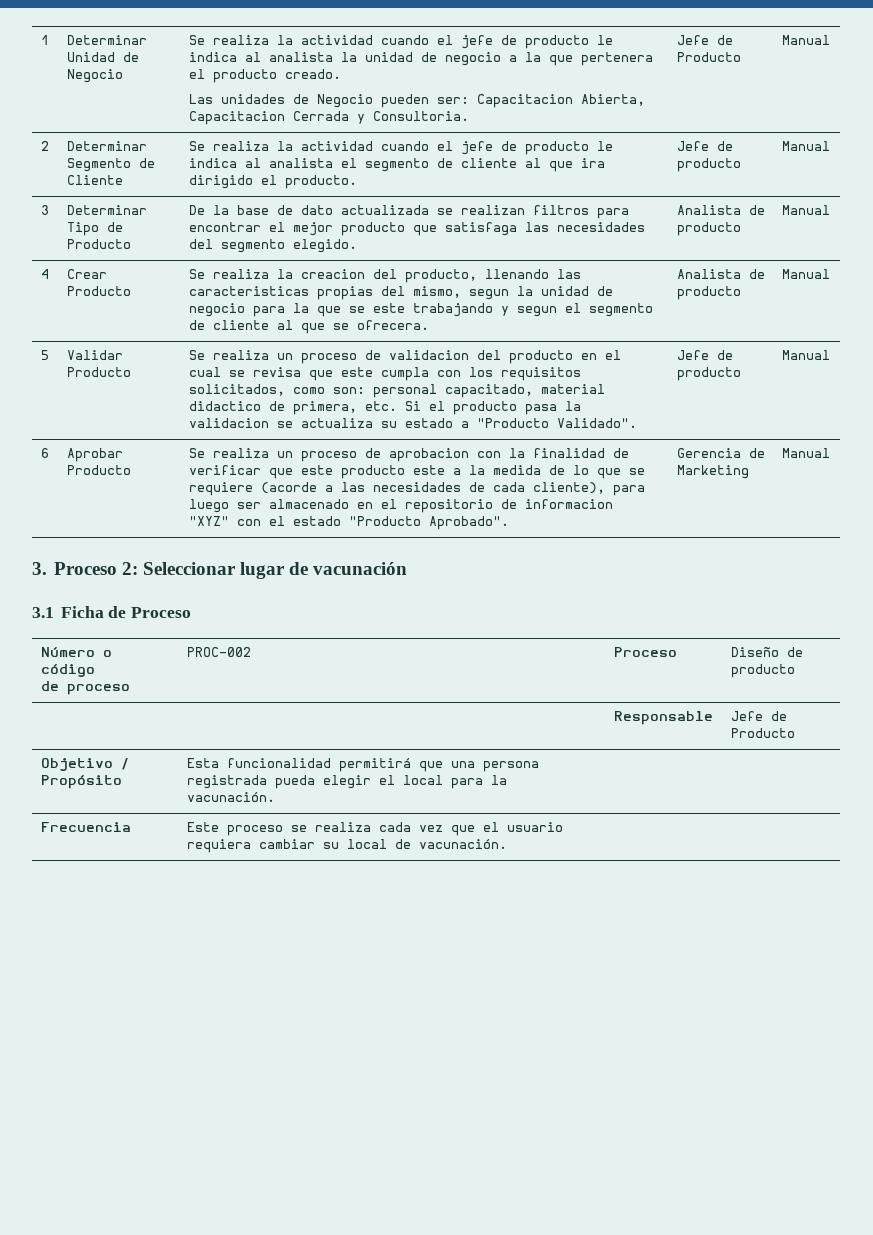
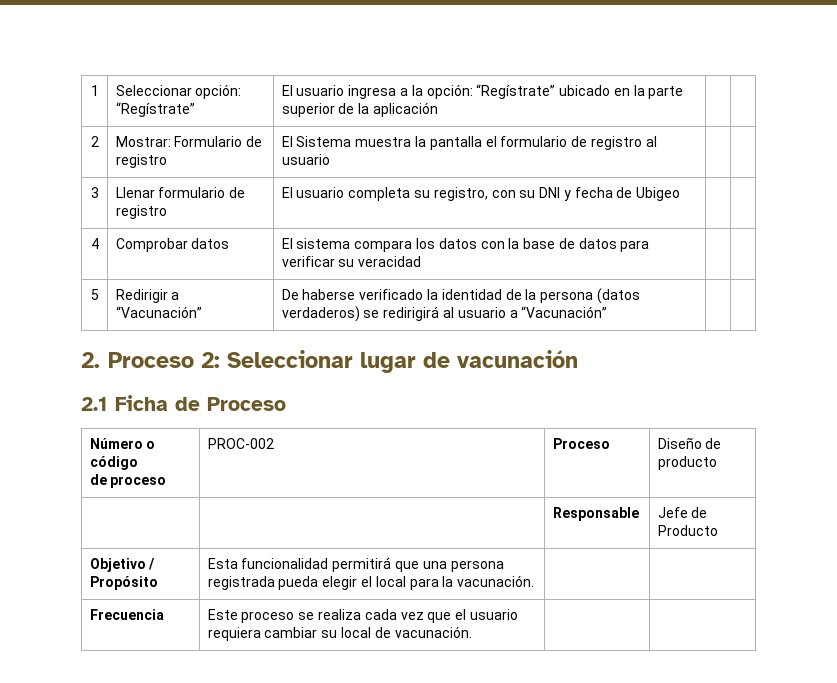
- 1 | Determinar Unidad de Negocio | Se realiza la actividad cuando el jefe de producto le indica al analista la unidad de negocio a la que pertenera el producto creado.
- Las unidades de Negocio pueden ser: Capacitacion Abierta, Capacitacion Cerrada y Consultoria. | Jefe de Producto | Manual
- 2 | Determinar Segmento de Cliente | Se realiza la actividad cuando el jefe de producto le indica al analista el segmento de cliente al que ira dirigido el producto. | Jefe de producto | Manual
- 3 | Determinar Tipo de Producto | De la base de dato actualizada se realizan filtros para encontrar el mejor producto que satisfaga las necesidades del segmento elegido. | Analista de producto | Manual
- 4 | Crear Producto | Se realiza la creacion del producto, llenando las caracteristicas propias del mismo, segun la unidad de negocio para la que se este trabajando y segun el segmento de cliente al que se ofrecera. | Analista de producto | Manual
- 5 | Validar Producto | Se realiza un proceso de validacion del producto en el cual se revisa que este cumpla con los requisitos solicitados, como son: personal capacitado, material didactico de primera, etc. Si el producto pasa la validacion se actualiza su estado a "Producto Validado". | Jefe de producto | Manual
- 6 | Aprobar Producto | Se realiza un proceso de aprobacion con la finalidad de verificar que este producto este a la medida de lo que se requiere (acorde a las necesidades de cada cliente), para luego ser almacenado en el repositorio de informacion "XYZ" con el estado "Producto Aprobado". | Gerencia de Marketing | Manual
- 3. Proceso 2: Seleccionar lugar de vacunación
+ 1 | Seleccionar opción: “Regístrate” | El usuario ingresa a la opción: “Regístrate” ubicado en la parte superior de la aplicación | |
+ 2 | Mostrar: Formulario de registro | El Sistema muestra la pantalla el formulario de registro al usuario | |
+ 3 | Llenar formulario de registro | El usuario completa su registro, con su DNI y fecha de Ubigeo | |
+ 4 | Comprobar datos | El sistema compara los datos con la base de datos para verificar su veracidad | |
+ 5 | Redirigir a “Vacunación” | De haberse verificado la identidad de la persona (datos verdaderos) se redirigirá al usuario a “Vacunación” | |
+ 2. Proceso 2: Seleccionar lugar de vacunación
- 3.1 Ficha de Proceso
+ 2.1 Ficha de Proceso

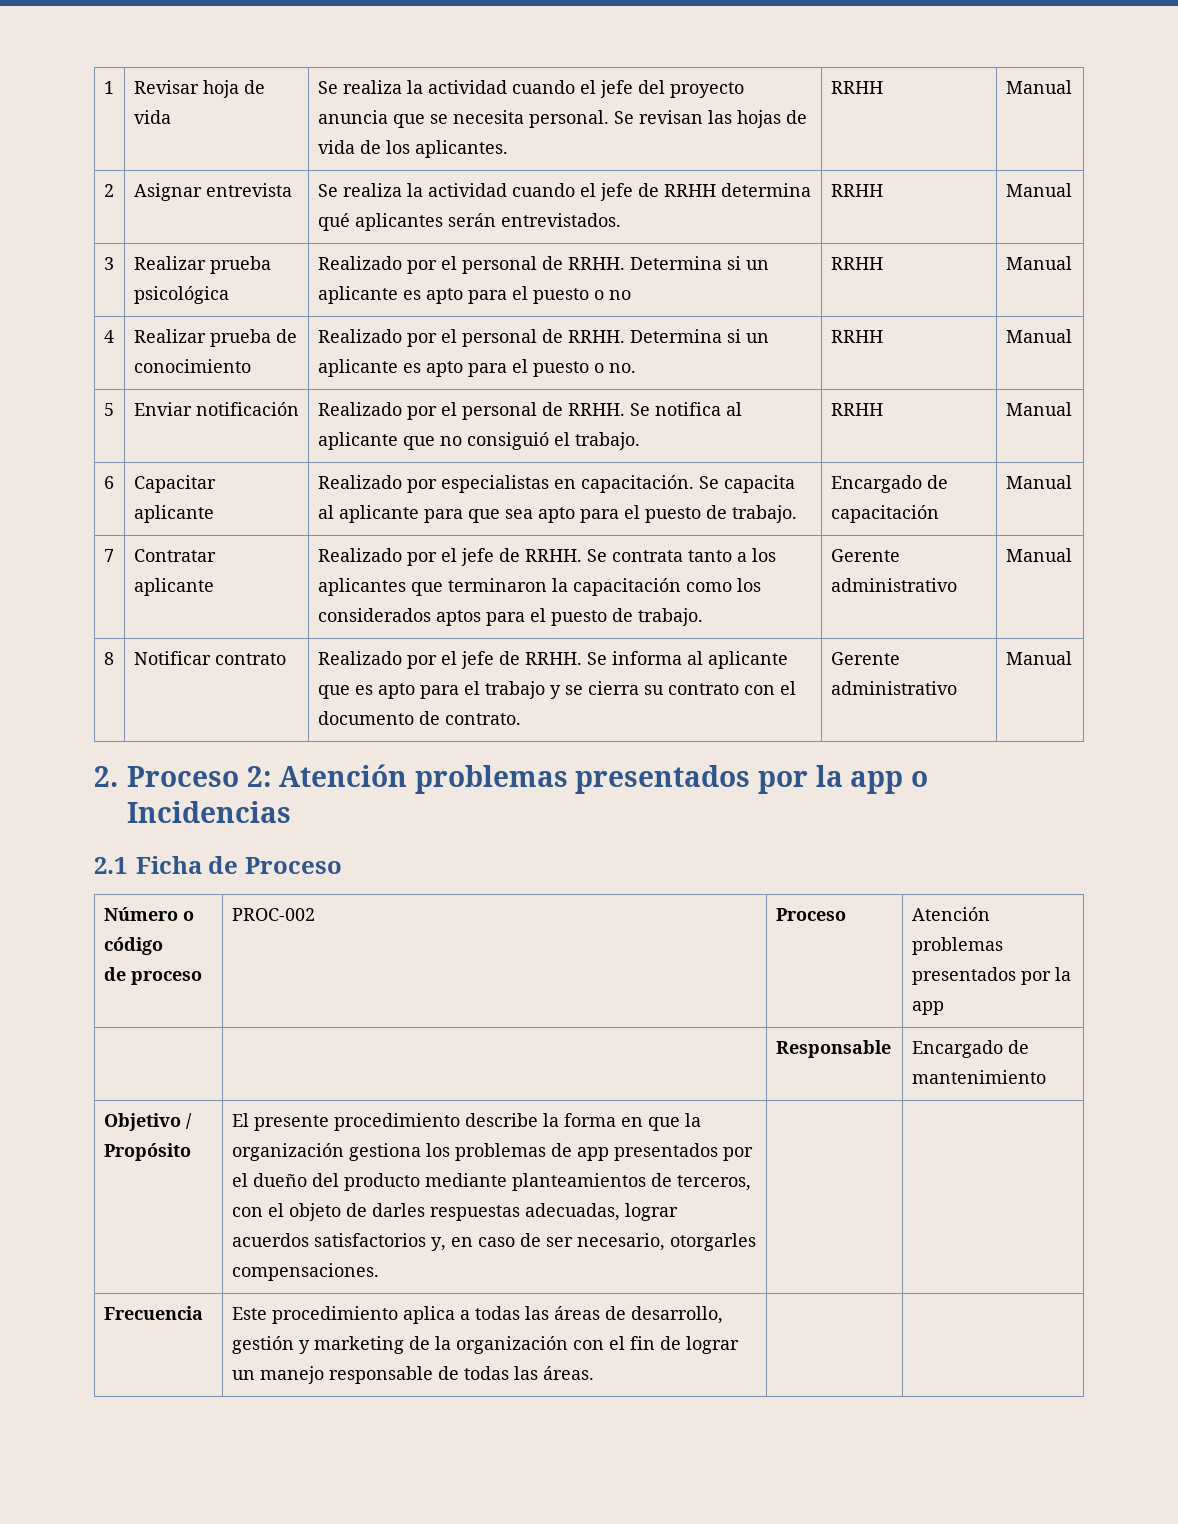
- 1 | Seleccionar opción: “Regístrate” | El usuario ingresa a la opción: “Regístrate” ubicado en la parte superior de la aplicación | |
- 2 | Mostrar: Formulario de registro | El Sistema muestra la pantalla el formulario de registro al usuario | |
- 3 | Llenar formulario de registro | El usuario completa su registro, con su DNI y fecha de Ubigeo | |
- 4 | Comprobar datos | El sistema compara los datos con la base de datos para verificar su veracidad | |
- 5 | Redirigir a “Vacunación” | De haberse verificado la identidad de la persona (datos verdaderos) se redirigirá al usuario a “Vacunación” | |
- 2. Proceso 2: Seleccionar lugar de vacunación
+ 1 | Revisar hoja de vida | Se realiza la actividad cuando el jefe del proyecto anuncia que se necesita personal. Se revisan las hojas de vida de los aplicantes. | RRHH | Manual
+ 2 | Asignar entrevista | Se realiza la actividad cuando el jefe de RRHH determina qué aplicantes serán entrevistados. | RRHH | Manual
+ 3 | Realizar prueba psicológica | Realizado por el personal de RRHH. Determina si un aplicante es apto para el puesto o no | RRHH | Manual
+ 4 | Realizar prueba de conocimiento | Realizado por el personal de RRHH. Determina si un aplicante es apto para el puesto o no. | RRHH | Manual
+ 5 | Enviar notificación | Realizado por el personal de RRHH. Se notifica al aplicante que no consiguió el trabajo. | RRHH | Manual
+ 6 | Capacitar aplicante | Realizado por especialistas en capacitación. Se capacita al aplicante para que sea apto para el puesto de trabajo. | Encargado de capacitación | Manual
+ 7 | Contratar aplicante | Realizado por el jefe de RRHH. Se contrata tanto a los aplicantes que terminaron la capacitación como los considerados aptos para el puesto de trabajo. | Gerente administrativo | Manual
+ 8 | Notificar contrato | Realizado por el jefe de RRHH. Se informa al aplicante que es apto para el trabajo y se cierra su contrato con el documento de contrato. | Gerente administrativo | Manual
+ 2. Proceso 2: Atención problemas presentados por la app o Incidencias
  Número o código
- de proceso | PROC-002 | Proceso | Diseño de producto
- | | Responsable | Jefe de Producto
- Objetivo / Propósito | Esta funcionalidad permitirá que una persona registrada pueda elegir el local para la vacunación. | |
- Frecuencia | Este proceso se realiza cada vez que el usuario requiera cambiar su local de vacunación. | |
+ de proceso | PROC-002 | Proceso | Atención problemas presentados por la app
+ | | Responsable | Encargado de mantenimiento
+ Objetivo / Propósito | El presente procedimiento describe la forma en que la organización gestiona los problemas de app presentados por el dueño del producto mediante planteamientos de terceros, con el objeto de darles respuestas adecuadas, lograr acuerdos satisfactorios y, en caso de ser necesario, otorgarles compensaciones. | |
+ Frecuencia | Este procedimiento aplica a todas las áreas de desarrollo, gestión y marketing de la organización con el fin de lograr un manejo responsable de todas las áreas. | |

